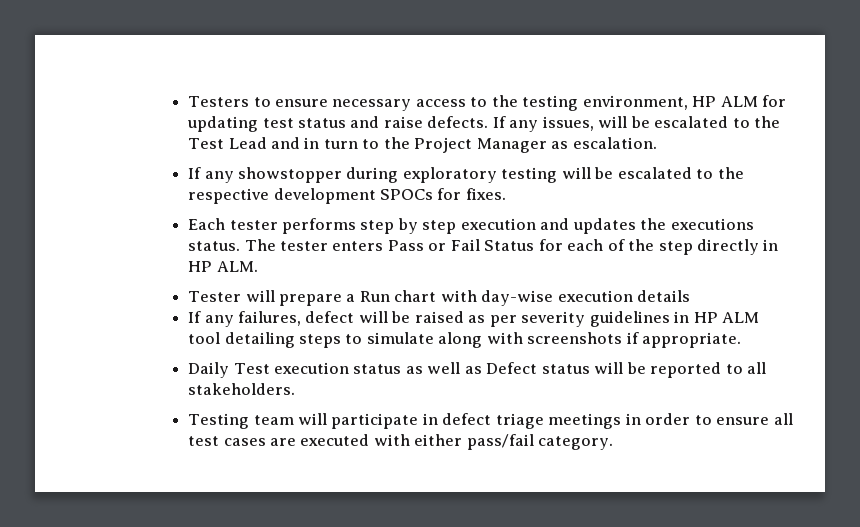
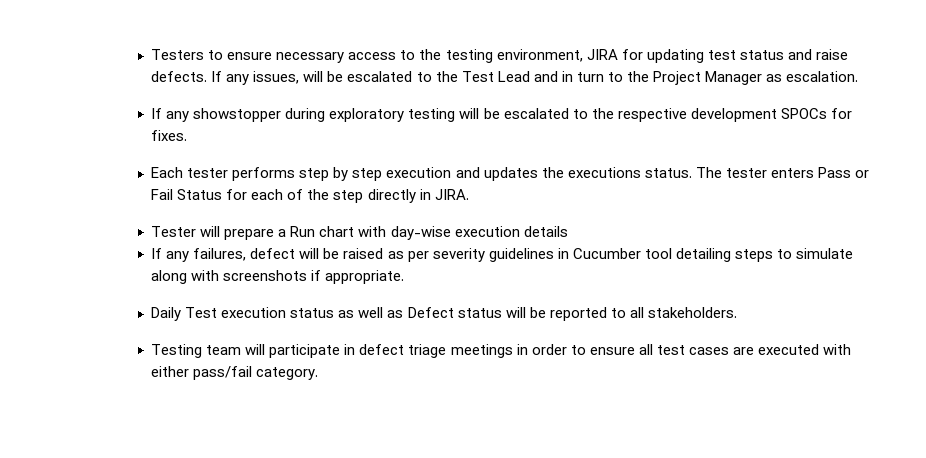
- Testers to ensure necessary access to the testing environment, HP ALM for updating test status and raise defects.
+ Testers to ensure necessary access to the testing environment, JIRA for updating test status and raise defects.
- The tester enters Pass or Fail Status for each of the step directly in HP ALM.
+ The tester enters Pass or Fail Status for each of the step directly in JIRA.
- If any failures, defect will be raised as per severity guidelines in HP ALM tool detailing steps to simulate along with screenshots if appropriate.
+ If any failures, defect will be raised as per severity guidelines in Cucumber tool detailing steps to simulate along with screenshots if appropriate.

